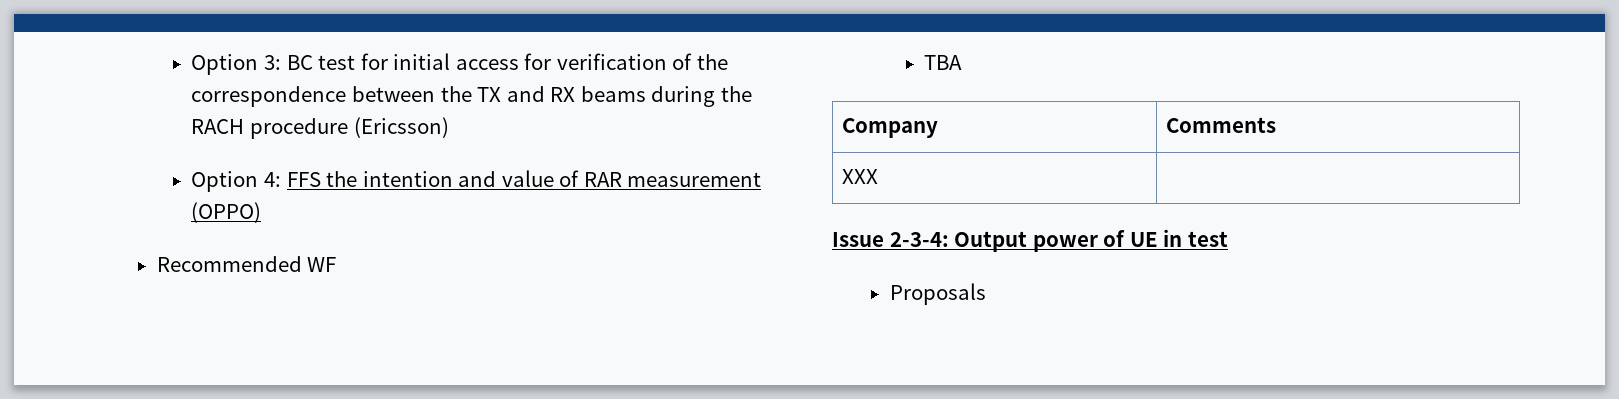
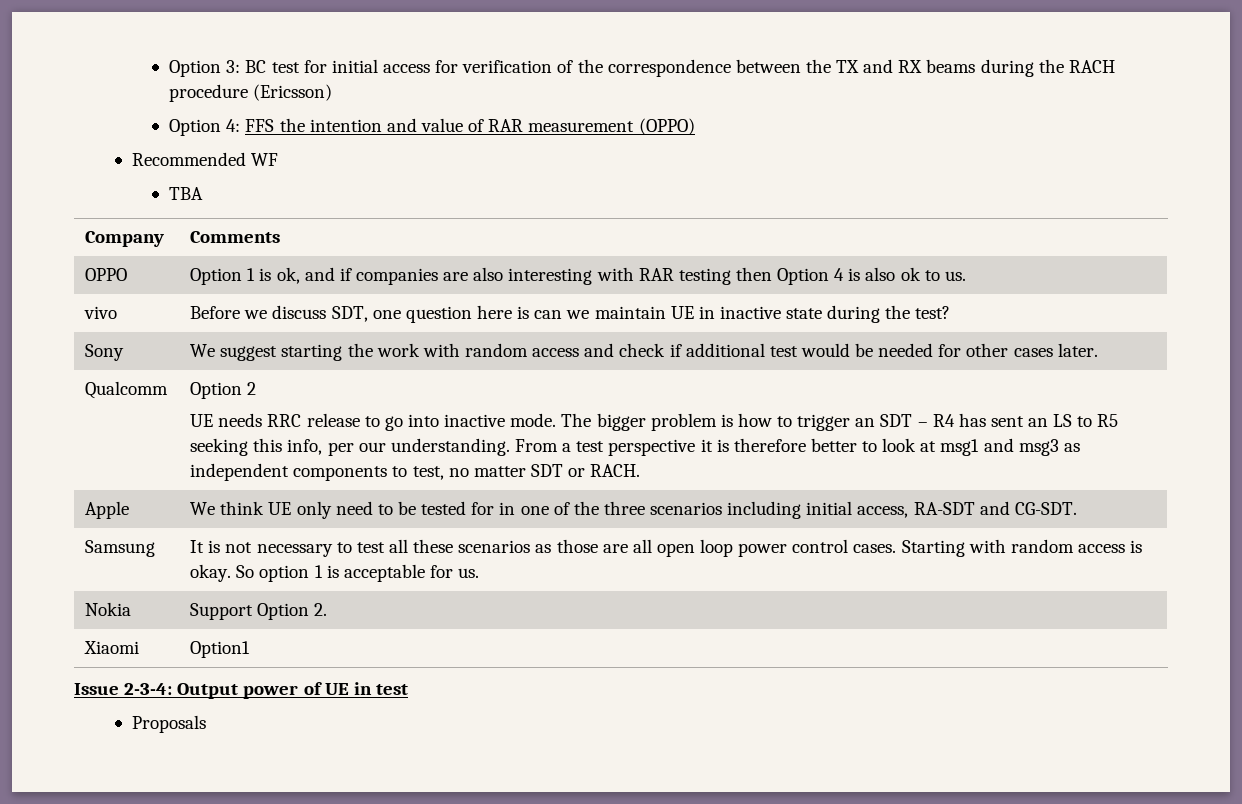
- XXX |
+ OPPO | Option 1 is ok, and if companies are also interesting with RAR testing then Option 4 is also ok to us.
+ vivo | Before we discuss SDT, one question here is can we maintain UE in inactive state during the test?
+ Sony | We suggest starting the work with random access and check if additional test would be needed for other cases later.
+ Qualcomm | Option 2
+ UE needs RRC release to go into inactive mode. The bigger problem is how to trigger an SDT – R4 has sent an LS to R5 seeking this info, per our understanding. From a test perspective it is therefore better to look at msg1 and msg3 as independent components to test, no matter SDT or RACH.
+ Apple | We think UE only need to be tested for in one of the three scenarios including initial access, RA-SDT and CG-SDT.
+ Samsung | It is not necessary to test all these scenarios as those are all open loop power control cases. Starting with random access is okay. So option 1 is acceptable for us.
+ Nokia | Support Option 2.
+ Xiaomi | Option1

